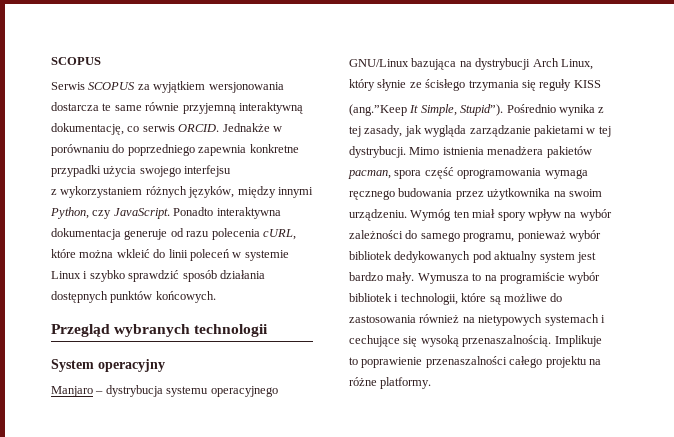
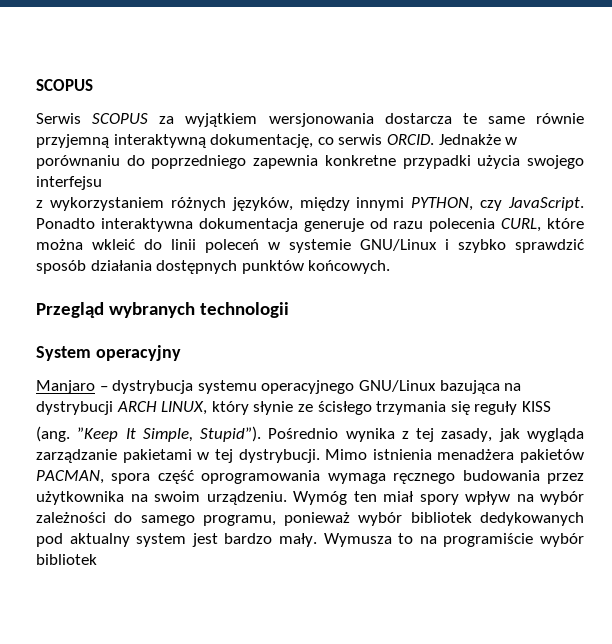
- z wykorzystaniem różnych języków, między innymi Python, czy JavaScript.
+ z wykorzystaniem różnych języków, między innymi PYTHON, czy JavaScript.
- Ponadto interaktywna dokumentacja generuje od razu polecenia cURL, które można wkleić do linii poleceń w systemie Linux i szybko sprawdzić sposób działania dostępnych punktów końcowych.
+ Ponadto interaktywna dokumentacja generuje od razu polecenia CURL, które można wkleić do linii poleceń w systemie GNU/Linux i szybko sprawdzić sposób działania dostępnych punktów końcowych.
- Manjaro – dystrybucja systemu operacyjnego GNU/Linux bazująca na dystrybucji Arch Linux, który słynie ze ścisłego trzymania się reguły KISS
+ Manjaro – dystrybucja systemu operacyjnego GNU/Linux bazująca na dystrybucji ARCH LINUX, który słynie ze ścisłego trzymania się reguły KISS
- (ang.”Keep It Simple, Stupid”).
+ (ang. ”Keep It Simple, Stupid”).
- Mimo istnienia menadżera pakietów pacman, spora część oprogramowania wymaga ręcznego budowania przez użytkownika na swoim urządzeniu.
+ Mimo istnienia menadżera pakietów PACMAN, spora część oprogramowania wymaga ręcznego budowania przez użytkownika na swoim urządzeniu.
- Wymusza to na programiście wybór bibliotek i technologii, które są możliwe do zastosowania również na nietypowych systemach i cechujące się wysoką przenaszalnością. Implikuje to poprawienie przenaszalności całego projektu na różne platformy.
+ Wymusza to na programiście wybór bibliotek

